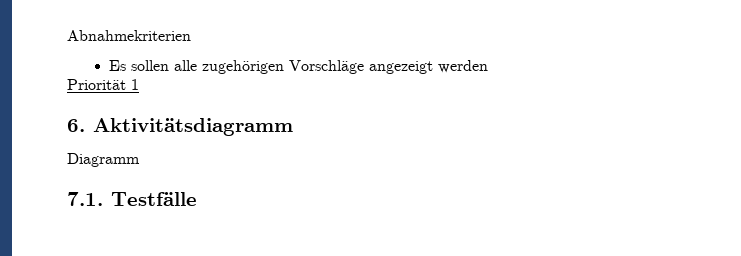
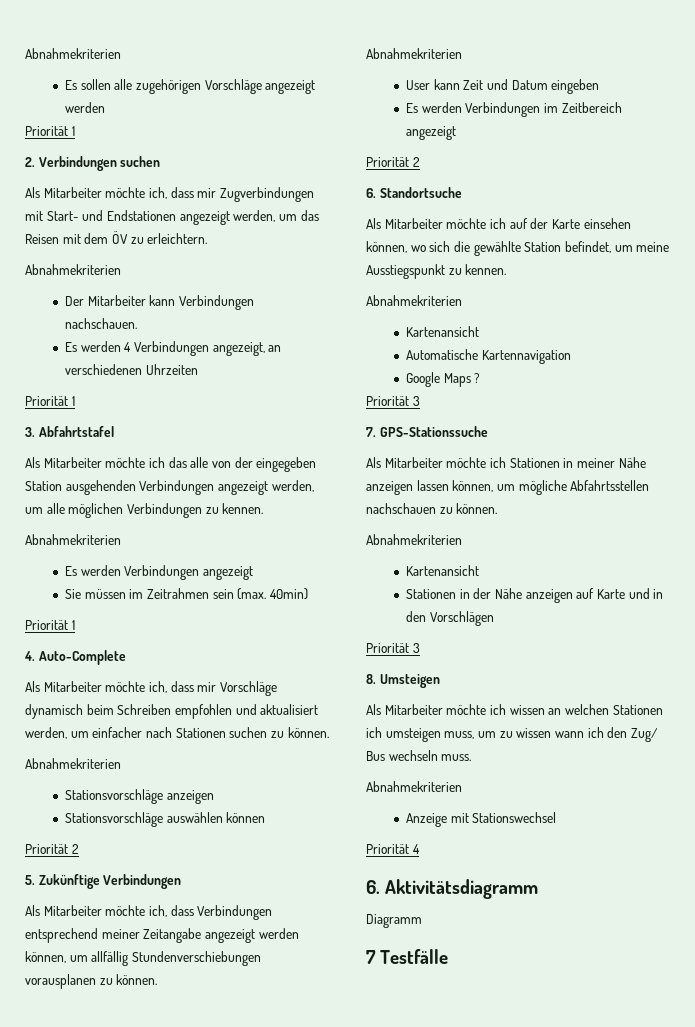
+ 2. Verbindungen suchen
+ Als Mitarbeiter möchte ich, dass mir Zugverbindungen mit Start- und Endstationen angezeigt werden, um das Reisen mit dem ÖV zu erleichtern.
+ Abnahmekriterien
+ Der Mitarbeiter kann Verbindungen nachschauen.
+ Es werden 4 Verbindungen angezeigt, an verschiedenen Uhrzeiten
+ Priorität 1
+ 3. Abfahrtstafel
+ Als Mitarbeiter möchte ich das alle von der eingegeben Station ausgehenden Verbindungen angezeigt werden, um alle möglichen Verbindungen zu kennen.
+ Abnahmekriterien
+ Es werden Verbindungen angezeigt
+ Sie müssen im Zeitrahmen sein (max. 40min)
+ Priorität 1
+ 4. Auto-Complete
+ Als Mitarbeiter möchte ich, dass mir Vorschläge dynamisch beim Schreiben empfohlen und aktualisiert werden, um einfacher nach Stationen suchen zu können.
+ Abnahmekriterien
+ Stationsvorschläge anzeigen
+ Stationsvorschläge auswählen können
+ Priorität 2
+ 5. Zukünftige Verbindungen
+ Als Mitarbeiter möchte ich, dass Verbindungen entsprechend meiner Zeitangabe angezeigt werden können, um allfällig Stundenverschiebungen vorausplanen zu können.
+ Abnahmekriterien
+ User kann Zeit und Datum eingeben
+ Es werden Verbindungen im Zeitbereich angezeigt
+ Priorität 2
+ 6. Standortsuche
+ Als Mitarbeiter möchte ich auf der Karte einsehen können, wo sich die gewählte Station befindet, um meine Ausstiegspunkt zu kennen.
+ Abnahmekriterien
+ Kartenansicht
+ Automatische Kartennavigation
+ Google Maps ?
+ Priorität 3
+ 7. GPS-Stationssuche
+ Als Mitarbeiter möchte ich Stationen in meiner Nähe anzeigen lassen können, um mögliche Abfahrtsstellen nachschauen zu können.
+ Abnahmekriterien
+ Kartenansicht
+ Stationen in der Nähe anzeigen auf Karte und in den Vorschlägen
+ Priorität 3
+ 8. Umsteigen
+ Als Mitarbeiter möchte ich wissen an welchen Stationen ich umsteigen muss, um zu wissen wann ich den Zug/ Bus wechseln muss.
+ Abnahmekriterien
+ Anzeige mit Stationswechsel
+ Priorität 4
- 7.1. Testfälle
+ 7 Testfälle

